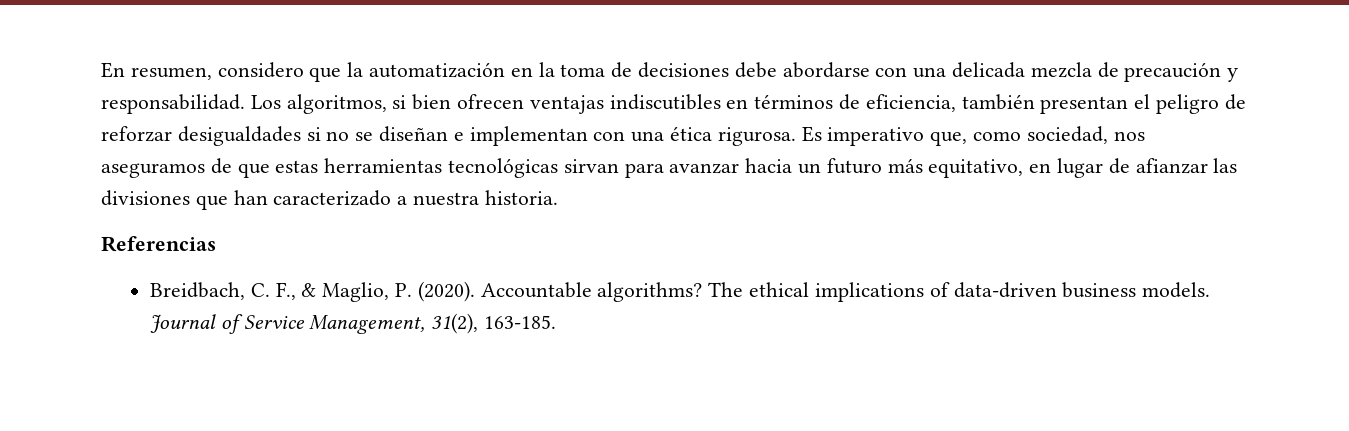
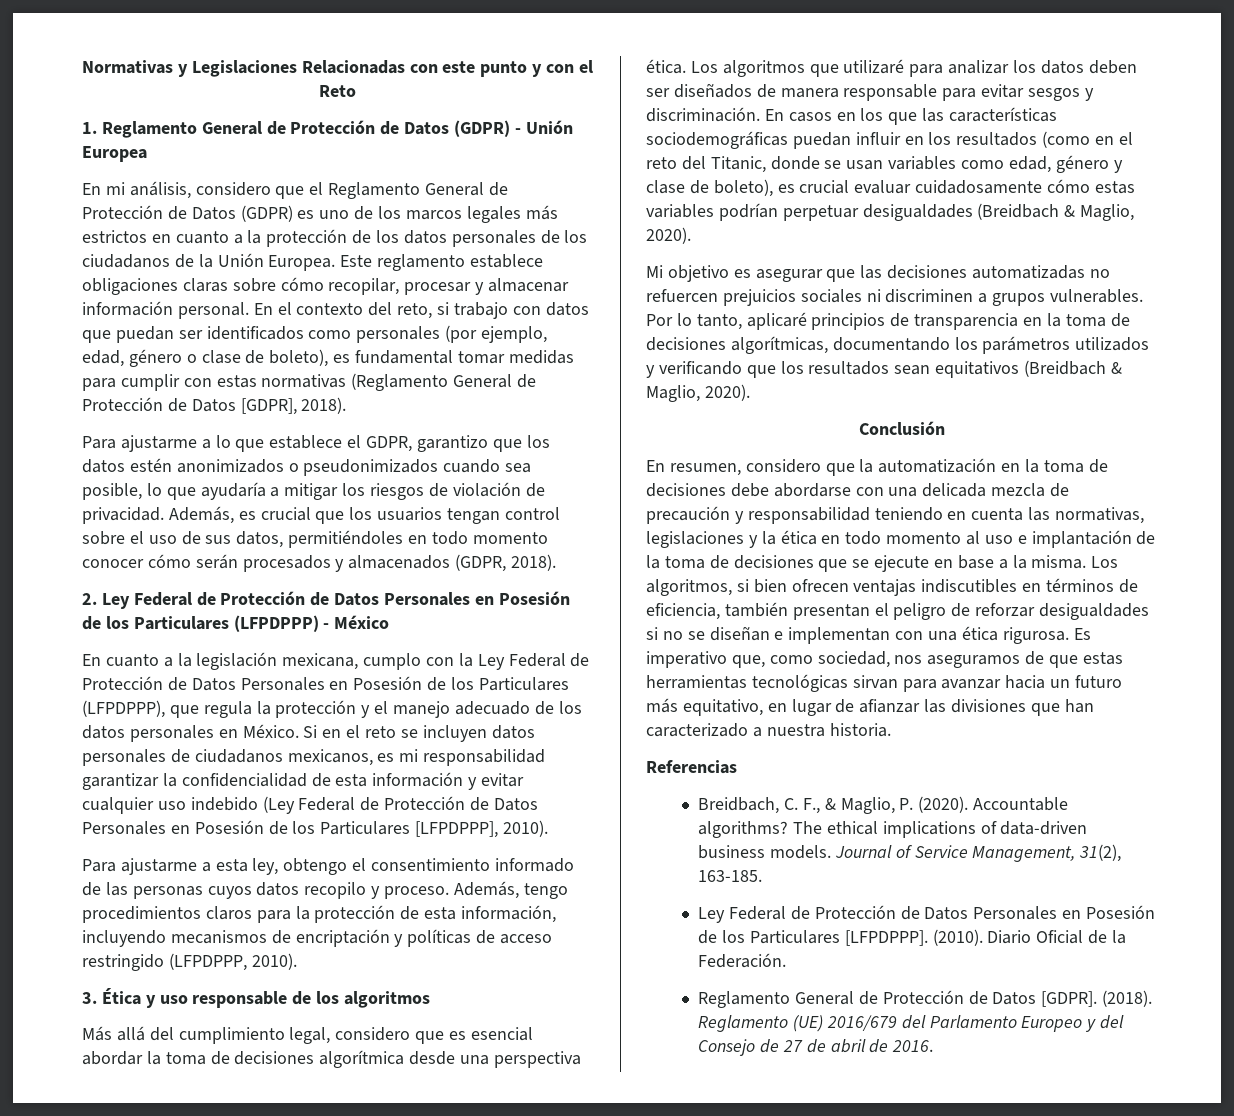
+ Normativas y Legislaciones Relacionadas con este punto y con el Reto
+ 1. Reglamento General de Protección de Datos (GDPR) - Unión Europea
+ En mi análisis, considero que el Reglamento General de Protección de Datos (GDPR) es uno de los marcos legales más estrictos en cuanto a la protección de los datos personales de los ciudadanos de la Unión Europea. Este reglamento establece obligaciones claras sobre cómo recopilar, procesar y almacenar información personal. En el contexto del reto, si trabajo con datos que puedan ser identificados como personales (por ejemplo, edad, género o clase de boleto), es fundamental tomar medidas para cumplir con estas normativas (Reglamento General de Protección de Datos [GDPR], 2018).
+ Para ajustarme a lo que establece el GDPR, garantizo que los datos estén anonimizados o pseudonimizados cuando sea posible, lo que ayudaría a mitigar los riesgos de violación de privacidad. Además, es crucial que los usuarios tengan control sobre el uso de sus datos, permitiéndoles en todo momento conocer cómo serán procesados y almacenados (GDPR, 2018).
+ 2. Ley Federal de Protección de Datos Personales en Posesión de los Particulares (LFPDPPP) - México
+ En cuanto a la legislación mexicana, cumplo con la Ley Federal de Protección de Datos Personales en Posesión de los Particulares (LFPDPPP), que regula la protección y el manejo adecuado de los datos personales en México. Si en el reto se incluyen datos personales de ciudadanos mexicanos, es mi responsabilidad garantizar la confidencialidad de esta información y evitar cualquier uso indebido (Ley Federal de Protección de Datos Personales en Posesión de los Particulares [LFPDPPP], 2010).
+ Para ajustarme a esta ley, obtengo el consentimiento informado de las personas cuyos datos recopilo y proceso. Además, tengo procedimientos claros para la protección de esta información, incluyendo mecanismos de encriptación y políticas de acceso restringido (LFPDPPP, 2010).
+ 3. Ética y uso responsable de los algoritmos
+ Más allá del cumplimiento legal, considero que es esencial abordar la toma de decisiones algorítmica desde una perspectiva ética. Los algoritmos que utilizaré para analizar los datos deben ser diseñados de manera responsable para evitar sesgos y discriminación. En casos en los que las características sociodemográficas puedan influir en los resultados (como en el reto del Titanic, donde se usan variables como edad, género y clase de boleto), es crucial evaluar cuidadosamente cómo estas variables podrían perpetuar desigualdades (Breidbach & Maglio, 2020).
+ Mi objetivo es asegurar que las decisiones automatizadas no refuercen prejuicios sociales ni discriminen a grupos vulnerables. Por lo tanto, aplicaré principios de transparencia en la toma de decisiones algorítmicas, documentando los parámetros utilizados y verificando que los resultados sean equitativos (Breidbach & Maglio, 2020).
+ Conclusión
- En resumen, considero que la automatización en la toma de decisiones debe abordarse con una delicada mezcla de precaución y responsabilidad.
+ En resumen, considero que la automatización en la toma de decisiones debe abordarse con una delicada mezcla de precaución y responsabilidad teniendo en cuenta las normativas, legislaciones y la ética en todo momento al uso e implantación de la toma de decisiones que se ejecute en base a la misma.
+ Ley Federal de Protección de Datos Personales en Posesión de los Particulares [LFPDPPP]. (2010). Diario Oficial de la Federación.
+ Reglamento General de Protección de Datos [GDPR]. (2018). Reglamento (UE) 2016/679 del Parlamento Europeo y del Consejo de 27 de abril de 2016.

